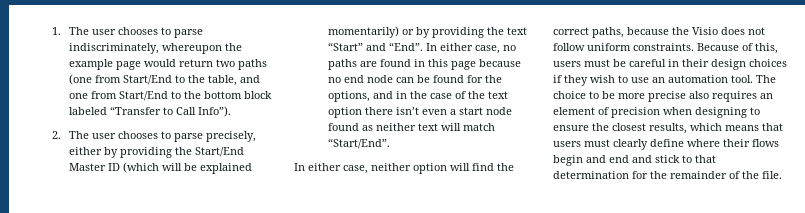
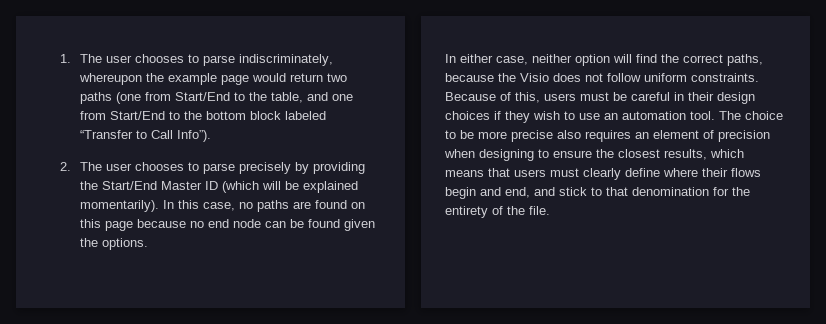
- 2. The user chooses to parse precisely, either by providing the Start/End Master ID (which will be explained momentarily) or by providing the text “Start” and “End”. In either case, no paths are found in this page because no end node can be found for the options, and in the case of the text option there isn’t even a start node found as neither text will match “Start/End”.
+ 2. The user chooses to parse precisely by providing the Start/End Master ID (which will be explained momentarily). In this case, no paths are found on this page because no end node can be found given the options.
- The choice to be more precise also requires an element of precision when designing to ensure the closest results, which means that users must clearly define where their flows begin and end and stick to that determination for the remainder of the file.
+ The choice to be more precise also requires an element of precision when designing to ensure the closest results, which means that users must clearly define where their flows begin and end, and stick to that denomination for the entirety of the file.

